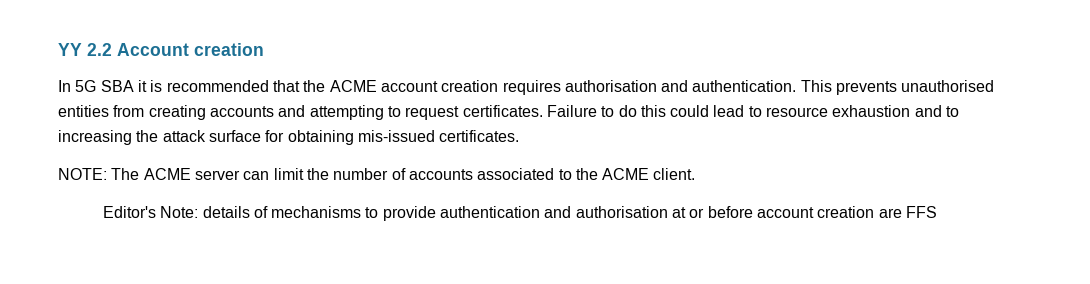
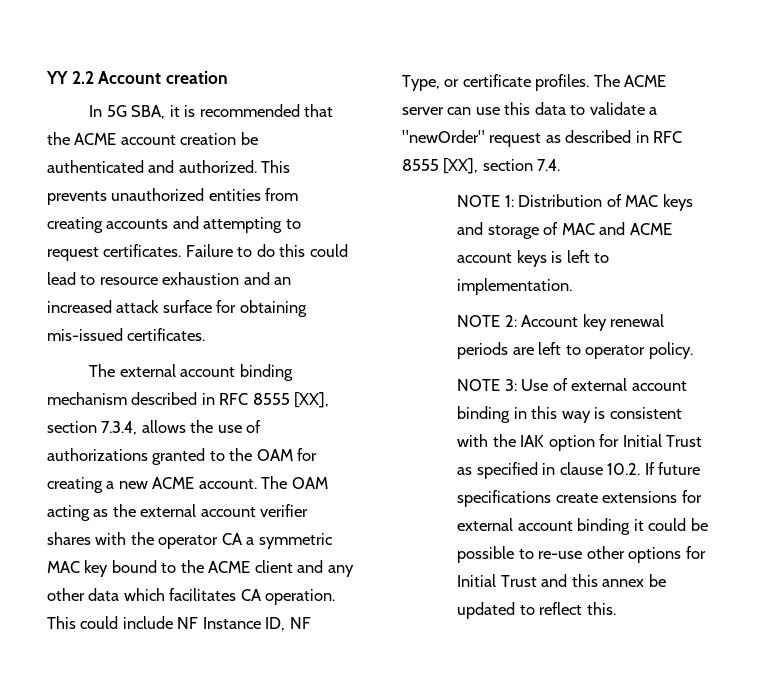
- In 5G SBA it is recommended that the ACME account creation requires authorisation and authentication.
+ In 5G SBA, it is recommended that the ACME account creation be authenticated and authorized.
- This prevents unauthorised entities from creating accounts and attempting to request certificates.
+ This prevents unauthorized entities from creating accounts and attempting to request certificates.
- Failure to do this could lead to resource exhaustion and to increasing the attack surface for obtaining mis-issued certificates.
+ Failure to do this could lead to resource exhaustion and an increased attack surface for obtaining mis-issued certificates.
- NOTE: The ACME server can limit the number of accounts associated to the ACME client.
- Editor's Note: details of mechanisms to provide authentication and authorisation at or before account creation are FFS
+ The external account binding mechanism described in RFC 8555 [XX], section 7.3.4, allows the use of authorizations granted to the OAM for creating a new ACME account. The OAM acting as the external account verifier shares with the operator CA a symmetric MAC key bound to the ACME client and any other data which facilitates CA operation. This could include NF Instance ID, NF Type, or certificate profiles. The ACME server can use this data to validate a "newOrder" request as described in RFC 8555 [XX], section 7.4.
+ NOTE 1: Distribution of MAC keys and storage of MAC and ACME account keys is left to implementation.
+ NOTE 2: Account key renewal periods are left to operator policy.
+ NOTE 3: Use of external account binding in this way is consistent with the IAK option for Initial Trust as specified in clause 10.2. If future specifications create extensions for external account binding it could be possible to re-use other options for Initial Trust and this annex be updated to reflect this.

